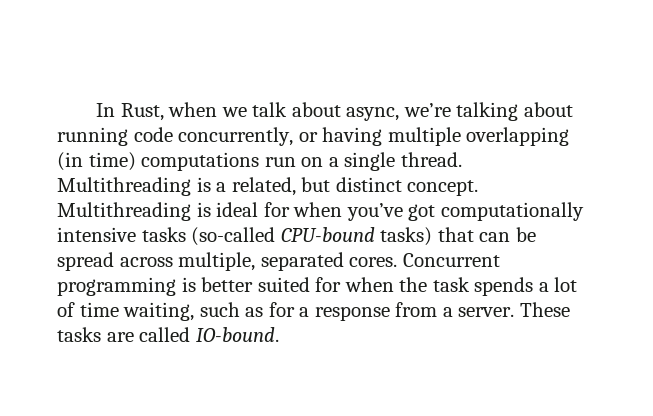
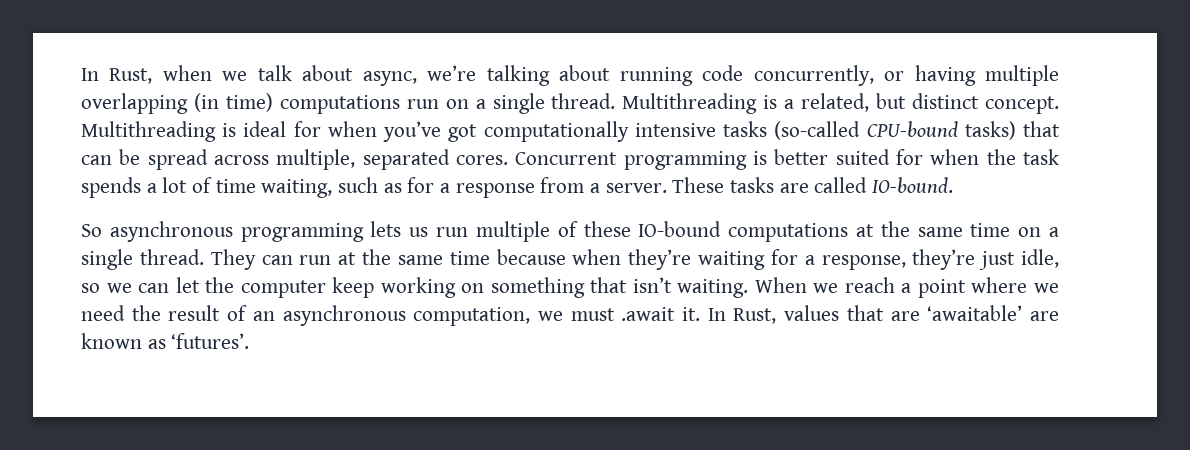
+ So asynchronous programming lets us run multiple of these IO-bound computations at the same time on a single thread. They can run at the same time because when they’re waiting for a response, they’re just idle, so we can let the computer keep working on something that isn’t waiting. When we reach a point where we need the result of an asynchronous computation, we must .await it. In Rust, values that are ‘awaitable’ are known as ‘futures’.

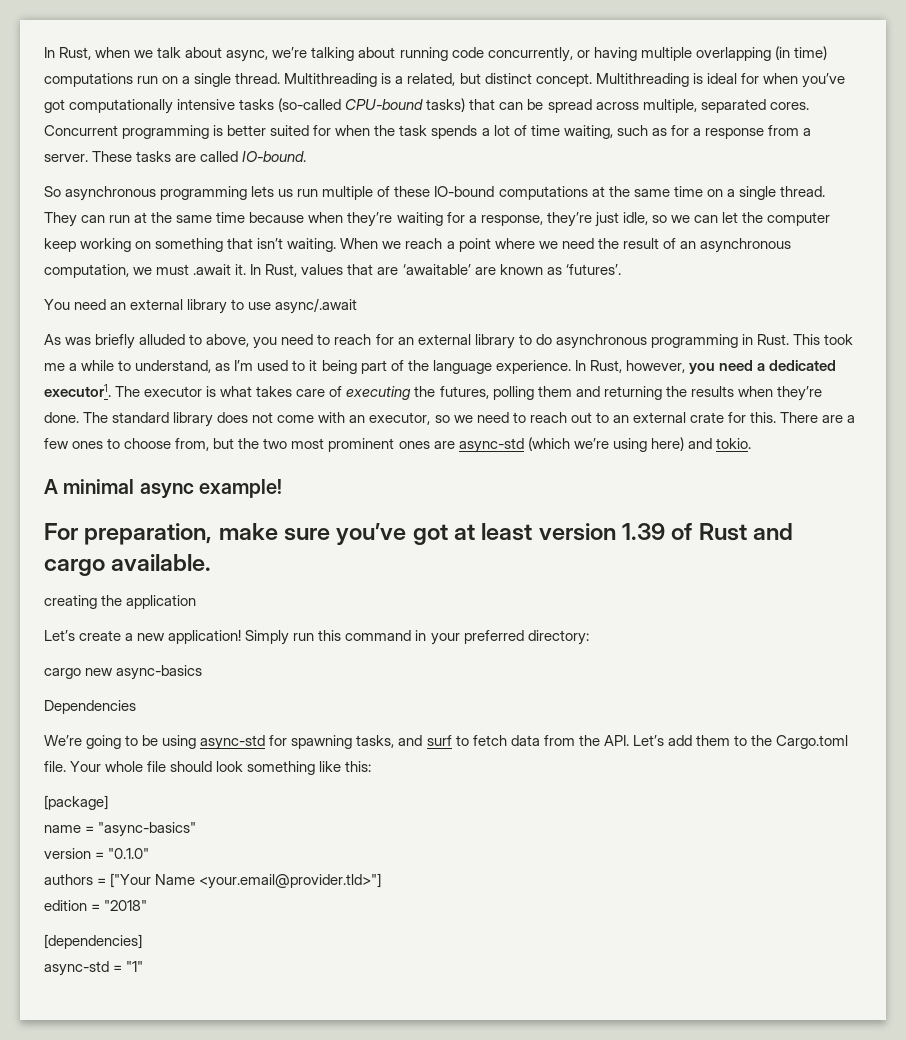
+ You need an external library to use async/.await
+ As was briefly alluded to above, you need to reach for an external library to do asynchronous programming in Rust. This took me a while to understand, as I’m used to it being part of the language experience. In Rust, however, you need a dedicated executor1. The executor is what takes care of executing the futures, polling them and returning the results when they’re done. The standard library does not come with an executor, so we need to reach out to an external crate for this. There are a few ones to choose from, but the two most prominent ones are async-std (which we’re using here) and tokio.
+ A minimal async example!
+ For preparation, make sure you’ve got at least version 1.39 of Rust and cargo available.
+ creating the application
+ Let’s create a new application! Simply run this command in your preferred directory:
+ cargo new async-basics
+ Dependencies
+ We’re going to be using async-std for spawning tasks, and surf to fetch data from the API. Let’s add them to the Cargo.toml file. Your whole file should look something like this:
+ [package]
+ name = "async-basics"
+ version = "0.1.0"
+ authors = ["Your Name <your.email@provider.tld>"]
+ edition = "2018"
+ [dependencies]
+ async-std = "1"

